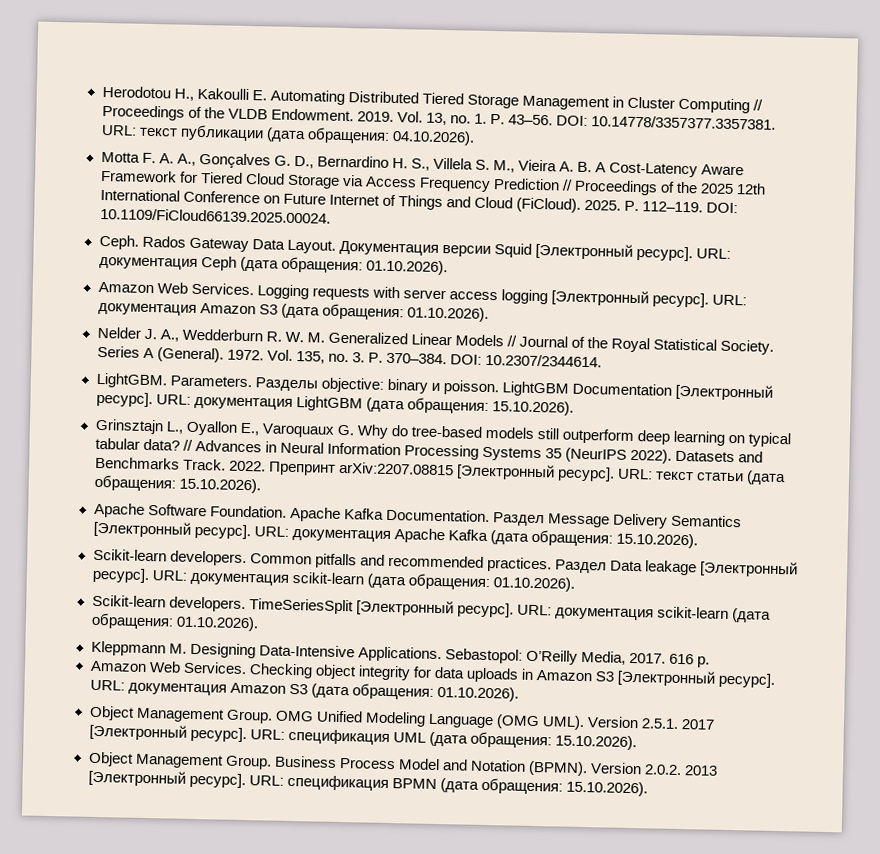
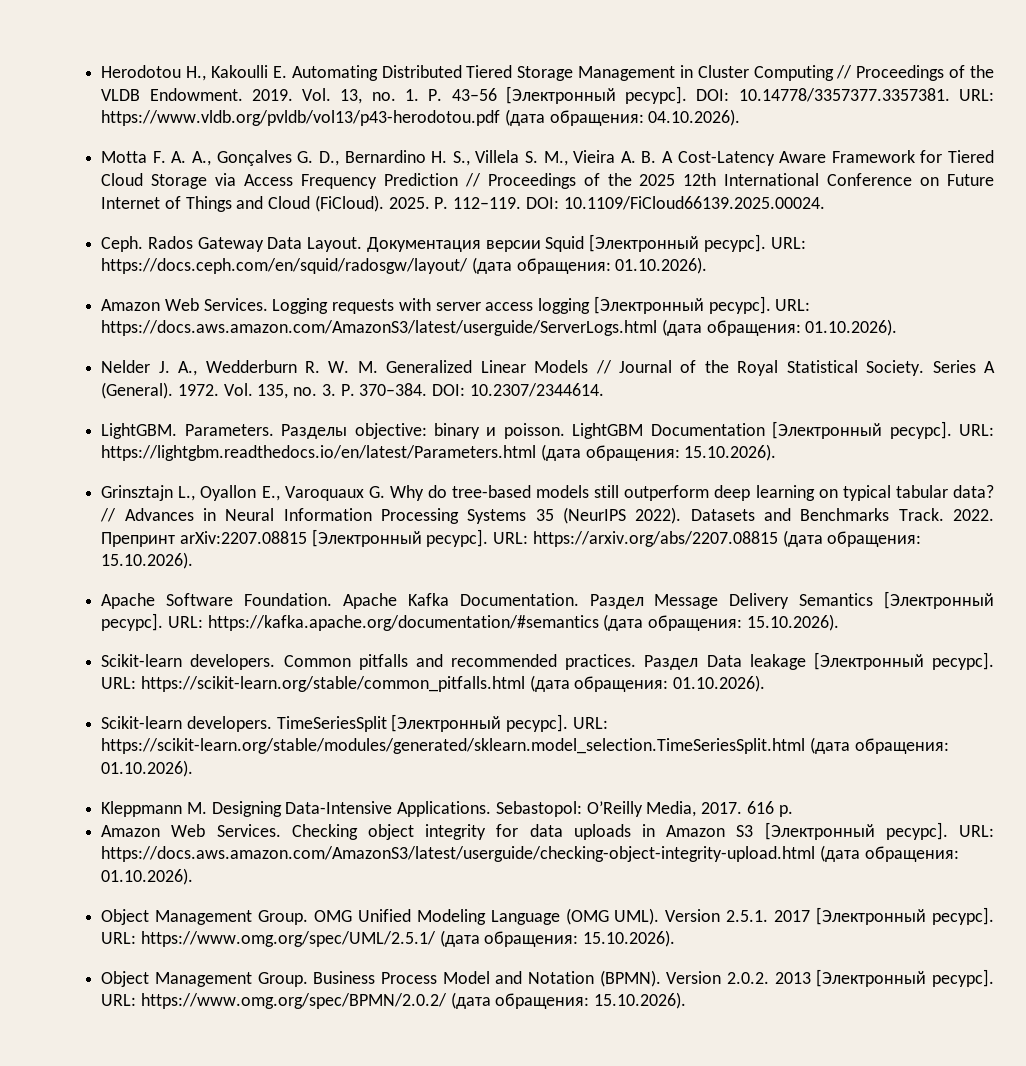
- Vol. 13, no. 1. P. 43–56.
+ Vol. 13, no. 1. P. 43–56 [Электронный ресурс].
- DOI: 10.14778/3357377.3357381. URL: текст публикации (дата обращения: 04.10.2026).
+ DOI: 10.14778/3357377.3357381. URL: https://www.vldb.org/pvldb/vol13/p43-herodotou.pdf (дата обращения: 04.10.2026).
- URL: документация Ceph (дата обращения: 01.10.2026).
+ URL: https://docs.ceph.com/en/squid/radosgw/layout/ (дата обращения: 01.10.2026).
- Logging requests with server access logging [Электронный ресурс]. URL: документация Amazon S3 (дата обращения: 01.10.2026).
+ Logging requests with server access logging [Электронный ресурс]. URL: https://docs.aws.amazon.com/AmazonS3/latest/userguide/ServerLogs.html (дата обращения: 01.10.2026).
- URL: документация LightGBM (дата обращения: 15.10.2026).
+ URL: https://lightgbm.readthedocs.io/en/latest/Parameters.html (дата обращения: 15.10.2026).
- URL: текст статьи (дата обращения: 15.10.2026).
+ URL: https://arxiv.org/abs/2207.08815 (дата обращения: 15.10.2026).
- URL: документация Apache Kafka (дата обращения: 15.10.2026).
+ URL: https://kafka.apache.org/documentation/#semantics (дата обращения: 15.10.2026).
- Раздел Data leakage [Электронный ресурс]. URL: документация scikit-learn (дата обращения: 01.10.2026).
+ Раздел Data leakage [Электронный ресурс]. URL: https://scikit-learn.org/stable/common_pitfalls.html (дата обращения: 01.10.2026).
- TimeSeriesSplit [Электронный ресурс]. URL: документация scikit-learn (дата обращения: 01.10.2026).
+ TimeSeriesSplit [Электронный ресурс]. URL: https://scikit-learn.org/stable/modules/generated/sklearn.model_selection.TimeSeriesSplit.html (дата обращения: 01.10.2026).
- Checking object integrity for data uploads in Amazon S3 [Электронный ресурс]. URL: документация Amazon S3 (дата обращения: 01.10.2026).
+ Checking object integrity for data uploads in Amazon S3 [Электронный ресурс]. URL: https://docs.aws.amazon.com/AmazonS3/latest/userguide/checking-object-integrity-upload.html (дата обращения: 01.10.2026).
- URL: спецификация UML (дата обращения: 15.10.2026).
+ URL: https://www.omg.org/spec/UML/2.5.1/ (дата обращения: 15.10.2026).
- URL: спецификация BPMN (дата обращения: 15.10.2026).
+ URL: https://www.omg.org/spec/BPMN/2.0.2/ (дата обращения: 15.10.2026).

